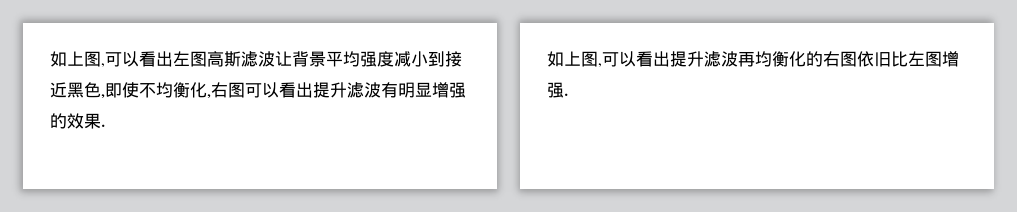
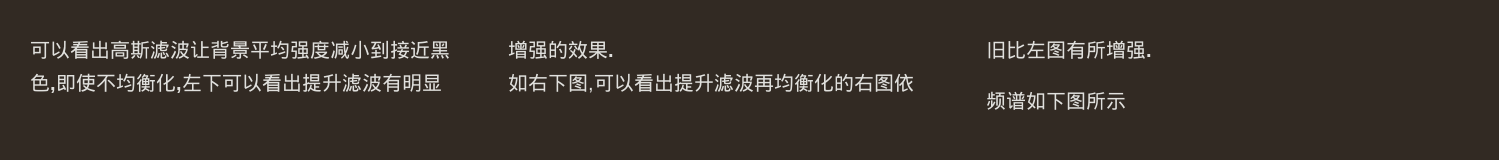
- 如上图,可以看出左图高斯滤波让背景平均强度减小到接近黑色,即使不均衡化,右图可以看出提升滤波有明显增强的效果.
+ 可以看出高斯滤波让背景平均强度减小到接近黑色,即使不均衡化,左下可以看出提升滤波有明显增强的效果.
- 如上图,可以看出提升滤波再均衡化的右图依旧比左图增强.
+ 如右下图,可以看出提升滤波再均衡化的右图依旧比左图有所增强.
+ 频谱如下图所示

